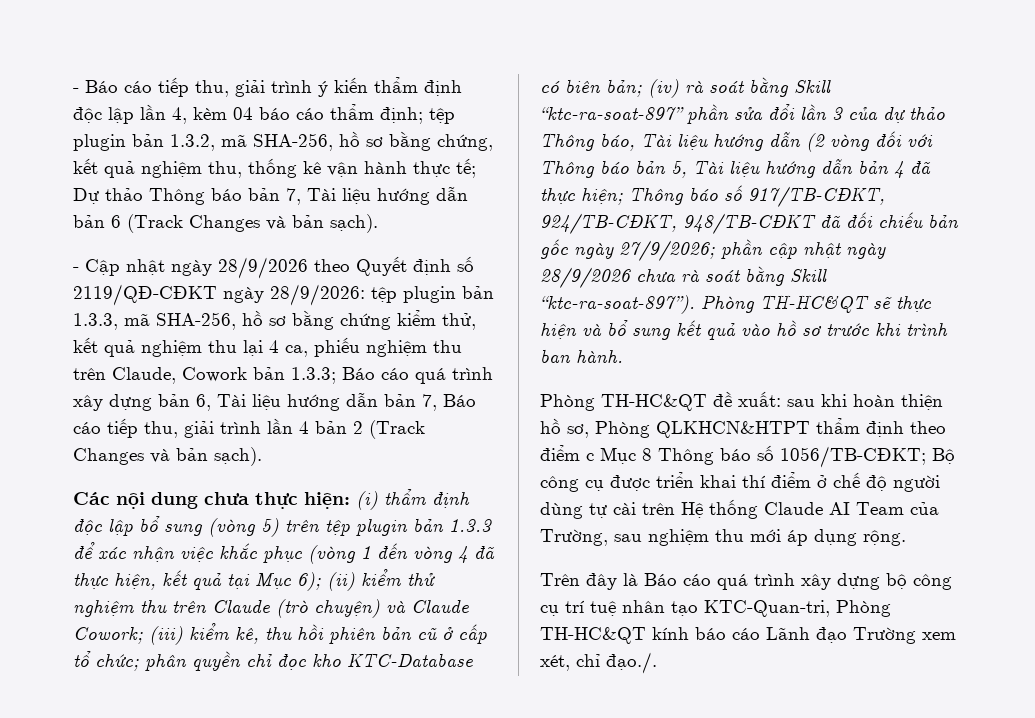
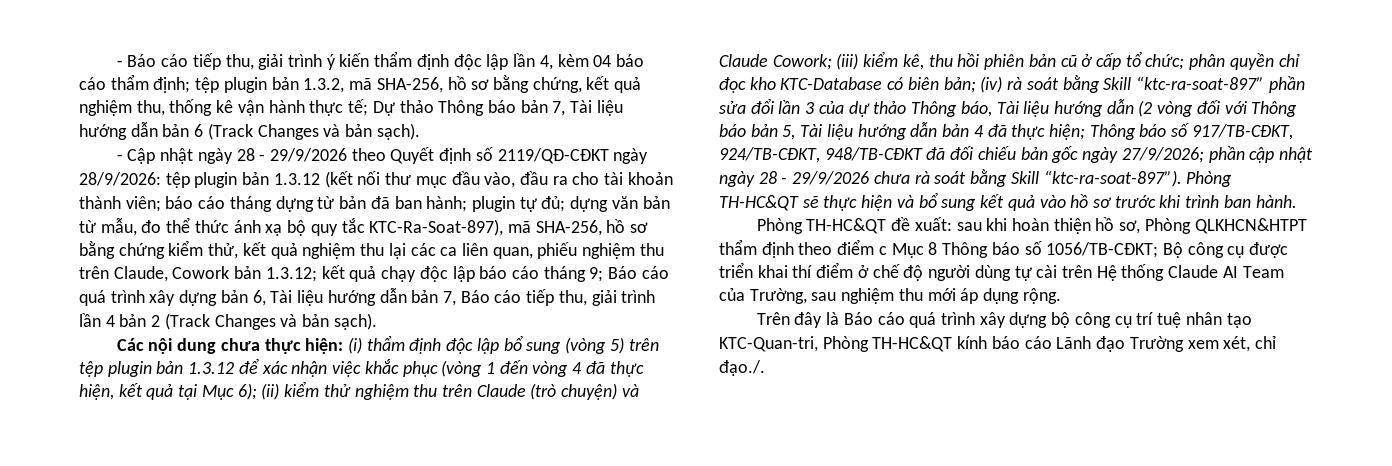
- - Cập nhật ngày 28/9/2026 theo Quyết định số 2119/QĐ-CĐKT ngày 28/9/2026:
+ - Cập nhật ngày 28 - 29/9/2026 theo Quyết định số 2119/QĐ-CĐKT ngày 28/9/2026:
- tệp plugin bản 1.3.3, mã SHA-256, hồ sơ bằng chứng kiểm thử, kết quả nghiệm thu lại 4 ca, phiếu nghiệm thu trên Claude, Cowork bản 1.3.3;
+ tệp plugin bản 1.3.12 (kết nối thư mục đầu vào, đầu ra cho tài khoản thành viên; báo cáo tháng dựng từ bản đã ban hành; plugin tự đủ; dựng văn bản từ mẫu, đo thể thức ánh xạ bộ quy tắc KTC-Ra-Soat-897), mã SHA-256, hồ sơ bằng chứng kiểm thử, kết quả nghiệm thu lại các ca liên quan, phiếu nghiệm thu trên Claude, Cowork bản 1.3.12; kết quả chạy độc lập báo cáo tháng 9;
- (i) thẩm định độc lập bổ sung (vòng 5) trên tệp plugin bản 1.3.3 để xác nhận việc khắc phục (vòng 1 đến vòng 4 đã thực hiện, kết quả tại Mục 6);
+ (i) thẩm định độc lập bổ sung (vòng 5) trên tệp plugin bản 1.3.12 để xác nhận việc khắc phục (vòng 1 đến vòng 4 đã thực hiện, kết quả tại Mục 6);
- phần cập nhật ngày 28/9/2026 chưa rà soát bằng Skill “ktc-ra-soat-897”).
+ phần cập nhật ngày 28 - 29/9/2026 chưa rà soát bằng Skill “ktc-ra-soat-897”).

